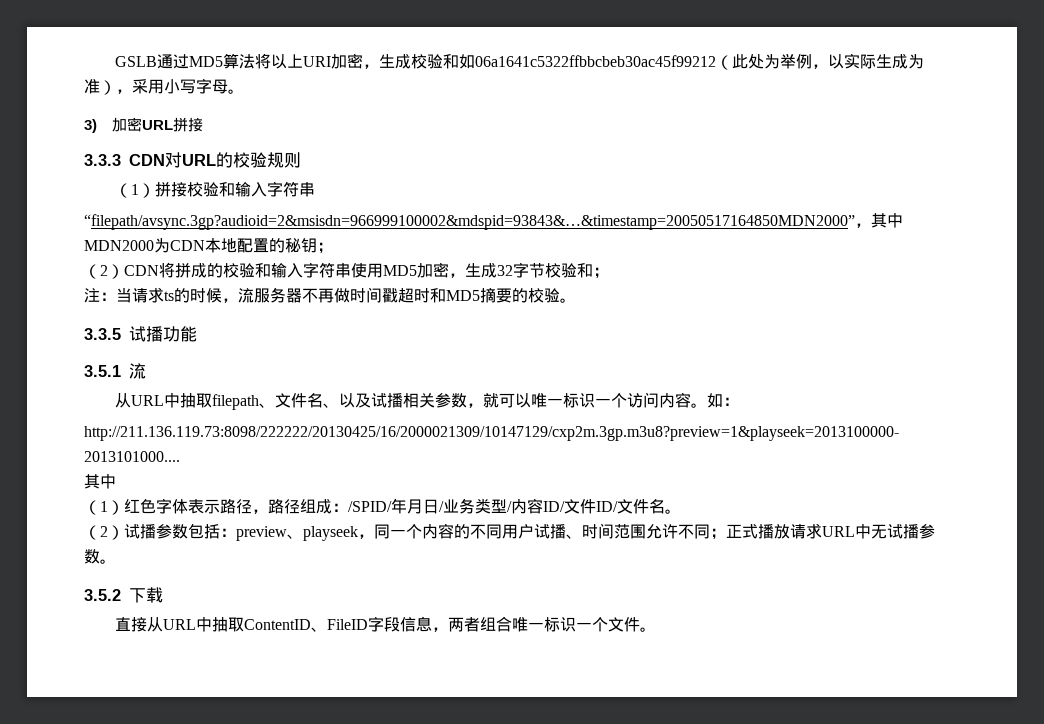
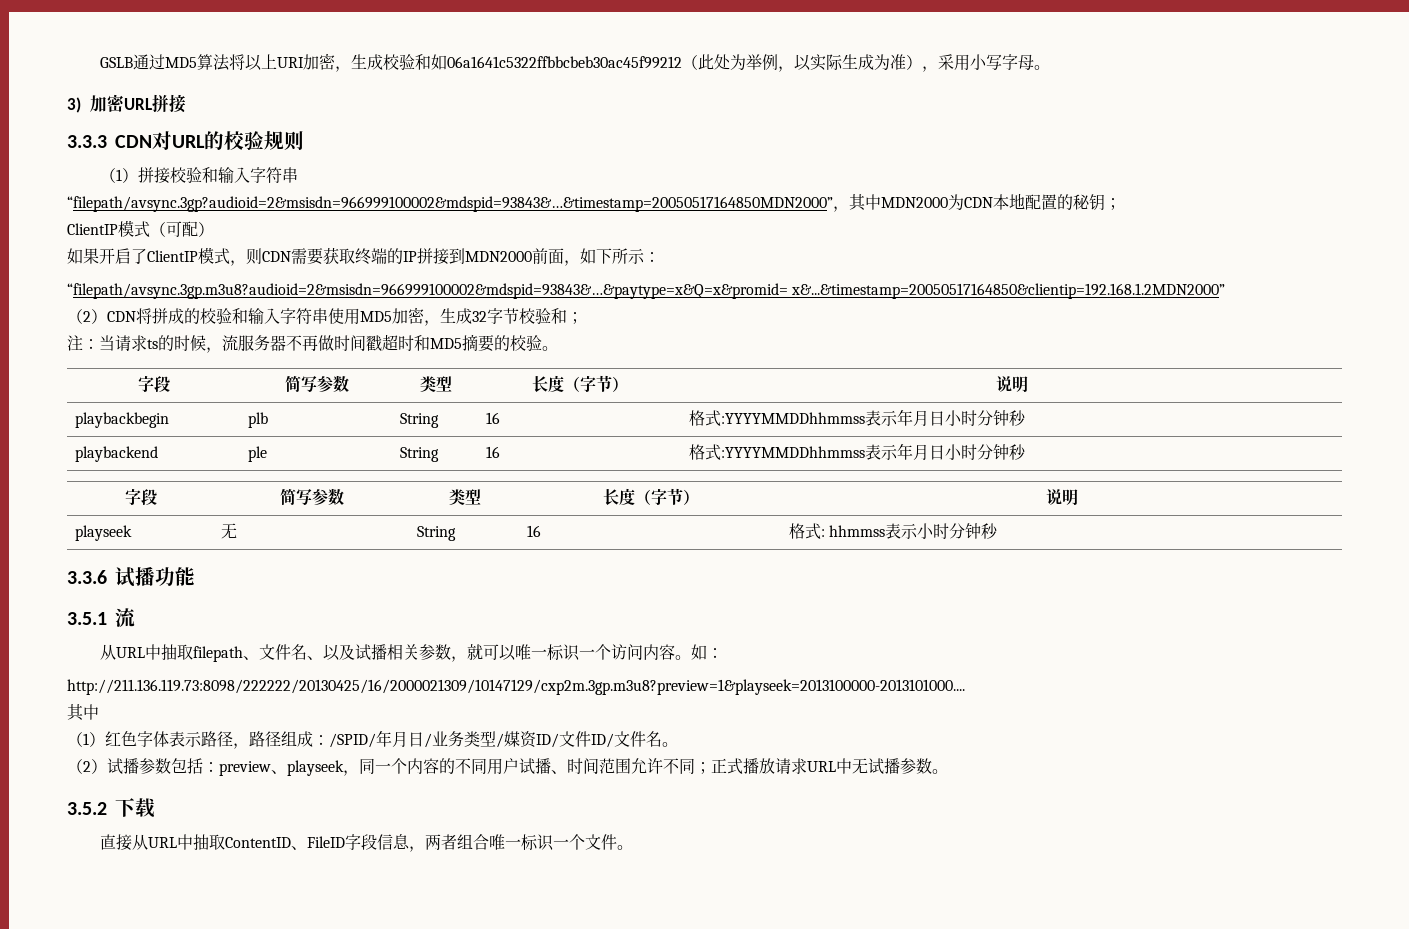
+ ClientIP模式（可配）
+ 如果开启了ClientIP模式，则CDN需要获取终端的IP拼接到MDN2000前面，如下所示：
+ “filepath/avsync.3gp.m3u8?audioid=2&msisdn=966999100002&mdspid=93843&…&paytype=x&Q=x&promid= x&...&timestamp=20050517164850&clientip=192.168.1.2MDN2000”
  注：当请求ts的时候，流服务器不再做时间戳超时和MD5摘要的校验。
- 3.3.5试播功能
+ 字段 | 简写参数 | 类型 | 长度（字节） | 说明
+ playbackbegin | plb | String | 16 | 格式:YYYYMMDDhhmmss表示年月日小时分钟秒
+ playbackend | ple | String | 16 | 格式:YYYYMMDDhhmmss表示年月日小时分钟秒
+ 字段 | 简写参数 | 类型 | 长度（字节） | 说明
+ playseek | 无 | String | 16 | 格式: hhmmss表示小时分钟秒
+ 3.3.6试播功能
- （1）红色字体表示路径，路径组成：/SPID/年月日/业务类型/内容ID/文件ID/文件名。
+ （1）红色字体表示路径，路径组成：/SPID/年月日/业务类型/媒资ID/文件ID/文件名。

